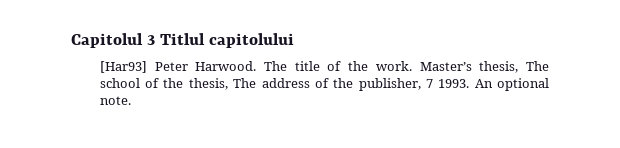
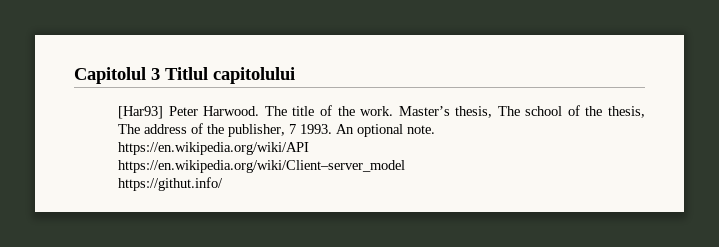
+ https://en.wikipedia.org/wiki/API
+ https://en.wikipedia.org/wiki/Client–server_model
+ https://githut.info/

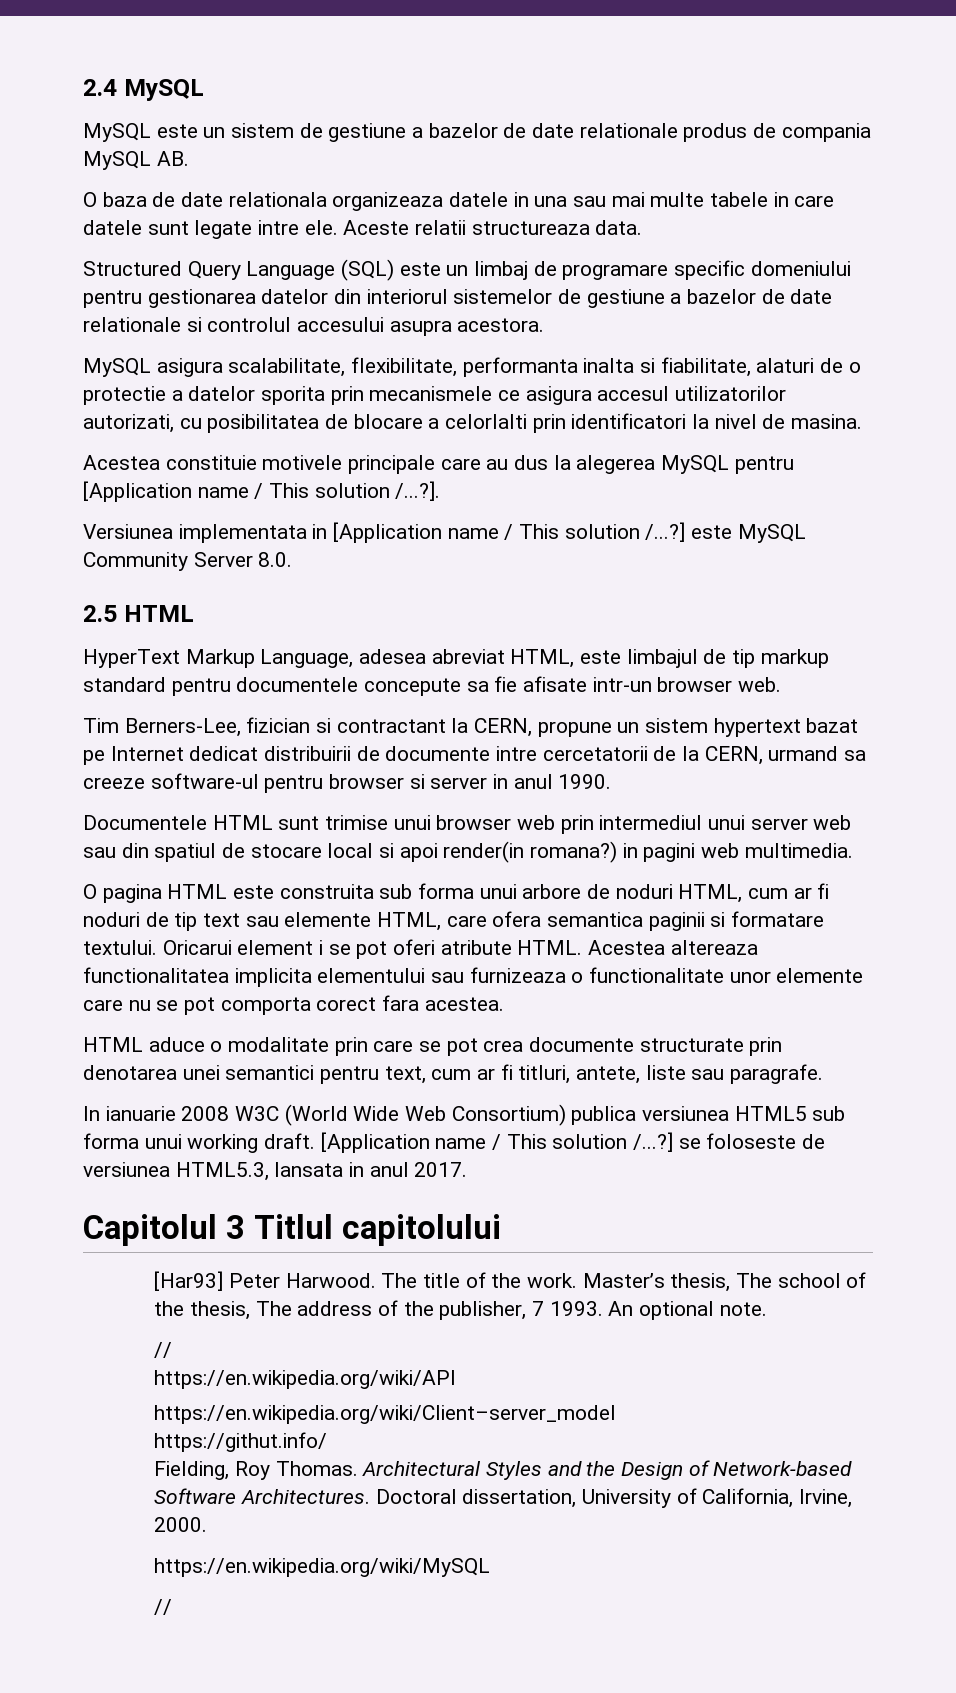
+ 2.4 MySQL
+ MySQL este un sistem de gestiune a bazelor de date relationale produs de compania MySQL AB.
+ O baza de date relationala organizeaza datele in una sau mai multe tabele in care datele sunt legate intre ele. Aceste relatii structureaza data.
+ Structured Query Language (SQL) este un limbaj de programare specific domeniului pentru gestionarea datelor din interiorul sistemelor de gestiune a bazelor de date relationale si controlul accesului asupra acestora.
+ MySQL asigura scalabilitate, flexibilitate, performanta inalta si fiabilitate, alaturi de o protectie a datelor sporita prin mecanismele ce asigura accesul utilizatorilor autorizati, cu posibilitatea de blocare a celorlalti prin identificatori la nivel de masina.
+ Acestea constituie motivele principale care au dus la alegerea MySQL pentru [Application name / This solution /...?].
+ Versiunea implementata in [Application name / This solution /...?] este MySQL Community Server 8.0.
+ 2.5 HTML
+ HyperText Markup Language, adesea abreviat HTML, este limbajul de tip markup standard pentru documentele concepute sa fie afisate intr-un browser web.
+ Tim Berners-Lee, fizician si contractant la CERN, propune un sistem hypertext bazat pe Internet dedicat distribuirii de documente intre cercetatorii de la CERN, urmand sa creeze software-ul pentru browser si server in anul 1990.
+ Documentele HTML sunt trimise unui browser web prin intermediul unui server web sau din spatiul de stocare local si apoi render(in romana?) in pagini web multimedia.
+ O pagina HTML este construita sub forma unui arbore de noduri HTML, cum ar fi noduri de tip text sau elemente HTML, care ofera semantica paginii si formatare textului. Oricarui element i se pot oferi atribute HTML. Acestea altereaza functionalitatea implicita elementului sau furnizeaza o functionalitate unor elemente care nu se pot comporta corect fara acestea.
+ HTML aduce o modalitate prin care se pot crea documente structurate prin denotarea unei semantici pentru text, cum ar fi titluri, antete, liste sau paragrafe.
+ In ianuarie 2008 W3C (World Wide Web Consortium) publica versiunea HTML5 sub forma unui working draft. [Application name / This solution /...?] se foloseste de versiunea HTML5.3, lansata in anul 2017.
  An optional note.
+ //
+ Fielding, Roy Thomas. Architectural Styles and the Design of Network-based Software Architectures. Doctoral dissertation, University of California, Irvine, 2000.
+ https://en.wikipedia.org/wiki/MySQL
+ //

